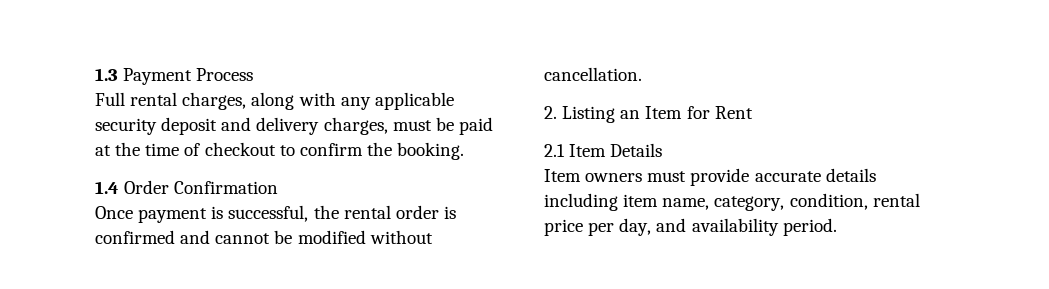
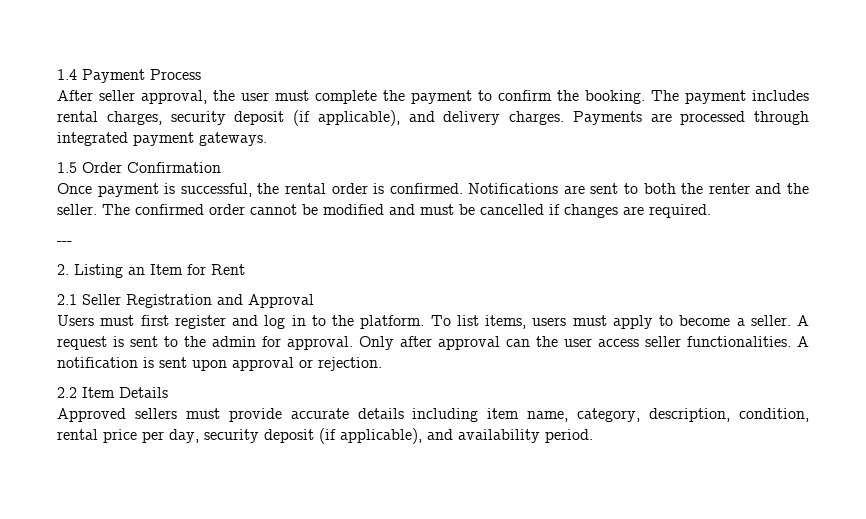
- 1.3 Payment Process
+ 1.4 Payment Process
- Full rental charges, along with any applicable security deposit and delivery charges, must be paid at the time of checkout to confirm the booking.
- 1.4 Order Confirmation
+ After seller approval, the user must complete the payment to confirm the booking. The payment includes rental charges, security deposit (if applicable), and delivery charges. Payments are processed through integrated payment gateways.
+ 1.5 Order Confirmation
- Once payment is successful, the rental order is confirmed and cannot be modified without cancellation.
+ Once payment is successful, the rental order is confirmed. Notifications are sent to both the renter and the seller. The confirmed order cannot be modified and must be cancelled if changes are required.
+ ---
- 2.1 Item Details
+ 2.1 Seller Registration and Approval
+ Users must first register and log in to the platform. To list items, users must apply to become a seller. A request is sent to the admin for approval. Only after approval can the user access seller functionalities. A notification is sent upon approval or rejection.
+ 2.2 Item Details
- Item owners must provide accurate details including item name, category, condition, rental price per day, and availability period.
+ Approved sellers must provide accurate details including item name, category, description, condition, rental price per day, security deposit (if applicable), and availability period.

